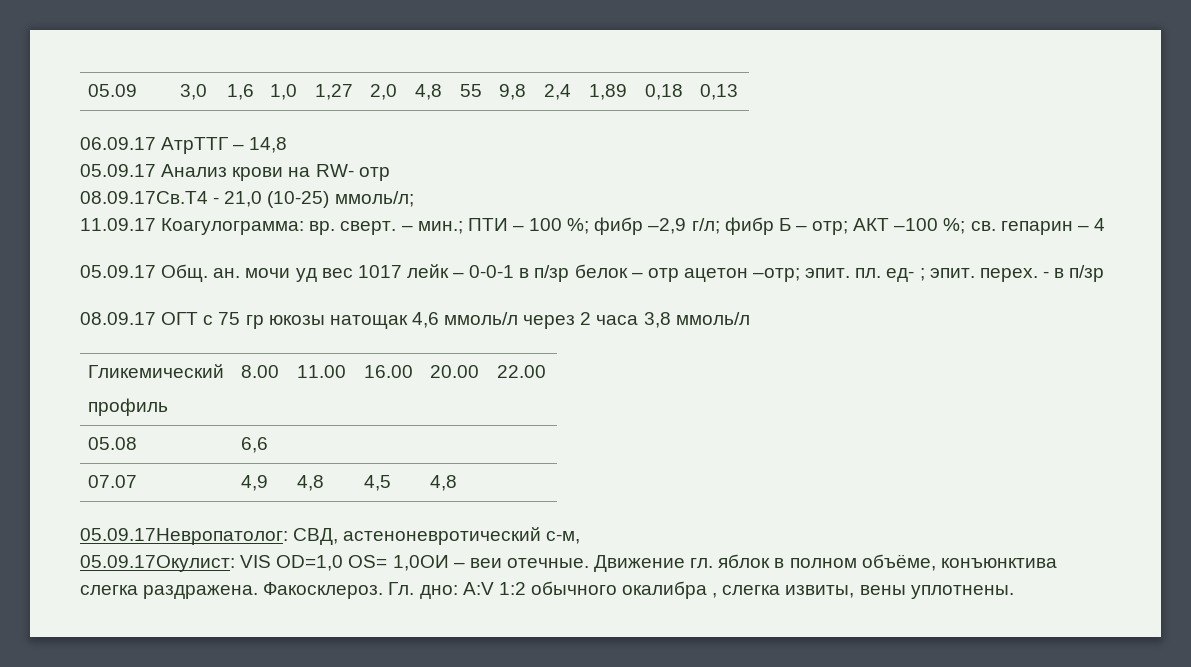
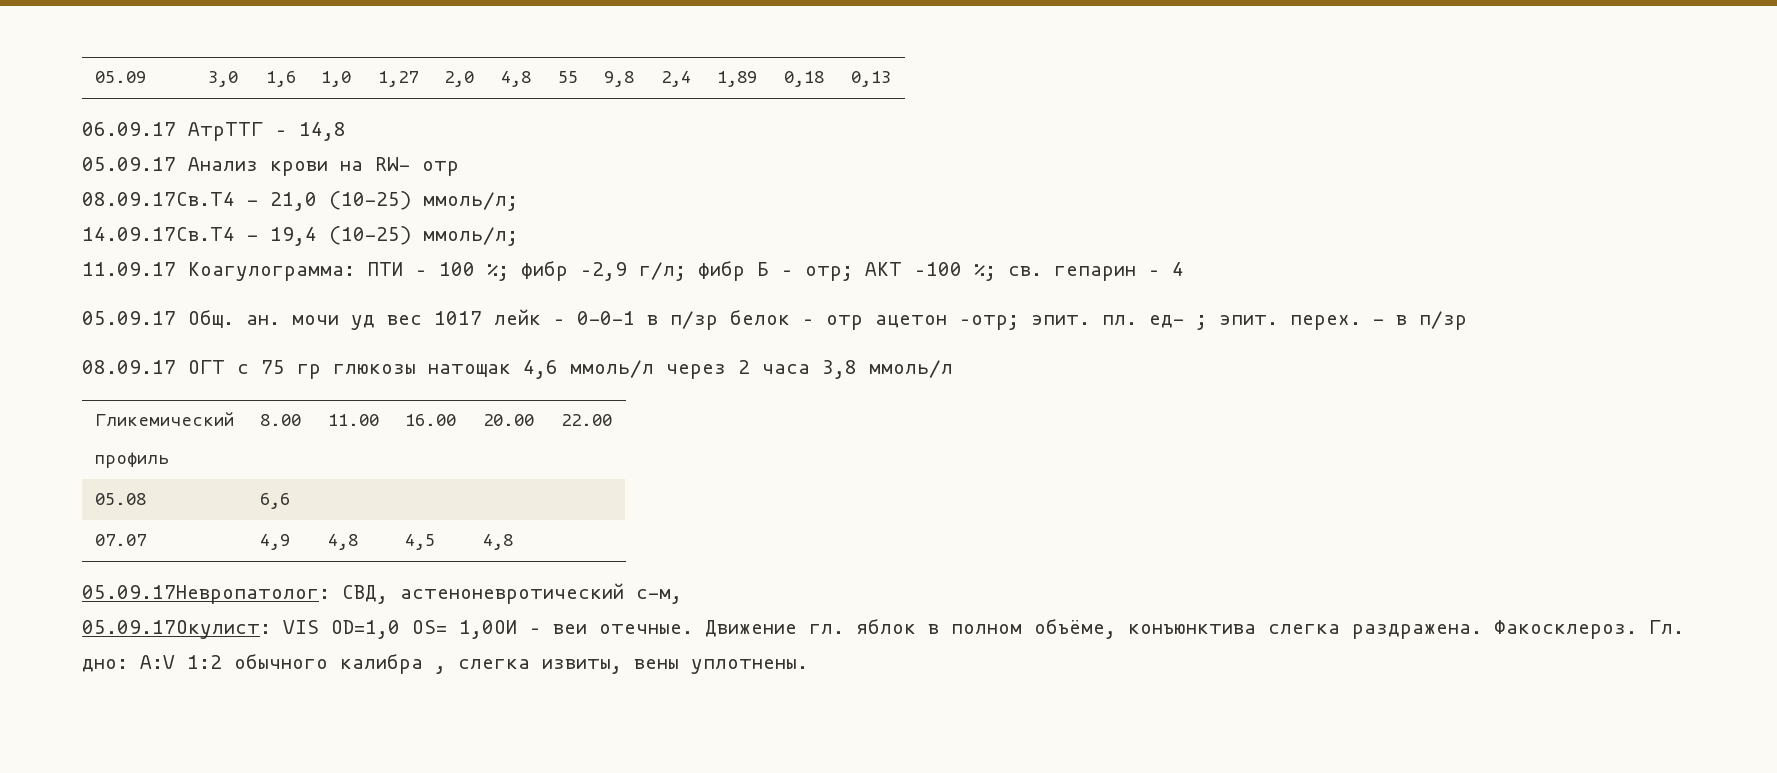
- 11.09.17 Коагулограмма: вр. сверт. – мин.; ПТИ – 100 %; фибр –2,9 г/л; фибр Б – отр; АКТ –100 %; св. гепарин – 4
+ 14.09.17Св.Т4 - 19,4 (10-25) ммоль/л;
+ 11.09.17 Коагулограмма: ПТИ – 100 %; фибр –2,9 г/л; фибр Б – отр; АКТ –100 %; св. гепарин – 4
- 08.09.17 ОГТ с 75 гр юкозы натощак 4,6 ммоль/л через 2 часа 3,8 ммоль/л
+ 08.09.17 ОГТ с 75 гр глюкозы натощак 4,6 ммоль/л через 2 часа 3,8 ммоль/л
- Гл. дно: А:V 1:2 обычного окалибра , слегка извиты, вены уплотнены.
+ Гл. дно: А:V 1:2 обычного калибра , слегка извиты, вены уплотнены.

